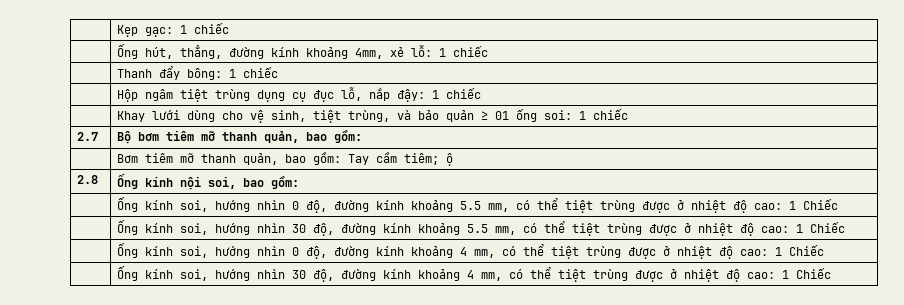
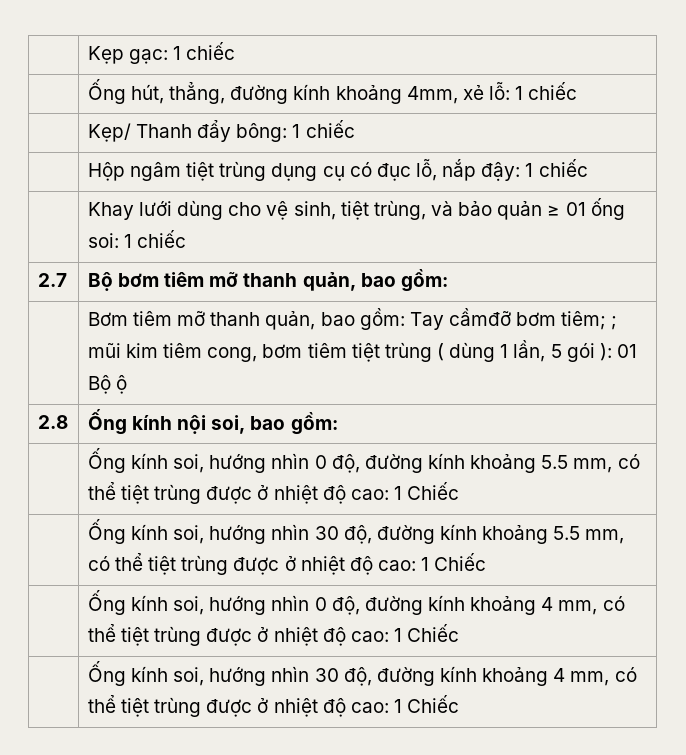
- | Thanh đẩy bông: 1 chiếc
+ | Kẹp/ Thanh đẩy bông: 1 chiếc
- | Hộp ngâm tiệt trùng dụng cụ đục lỗ, nắp đậy: 1 chiếc
+ | Hộp ngâm tiệt trùng dụng cụ có đục lỗ, nắp đậy: 1 chiếc
- | Bơm tiêm mỡ thanh quản, bao gồm: Tay cầm tiêm; ộ
+ | Bơm tiêm mỡ thanh quản, bao gồm: Tay cầmđỡ bơm tiêm; ; mũi kim tiêm cong, bơm tiêm tiệt trùng ( dùng 1 lần, 5 gói ): 01 Bộ ộ

